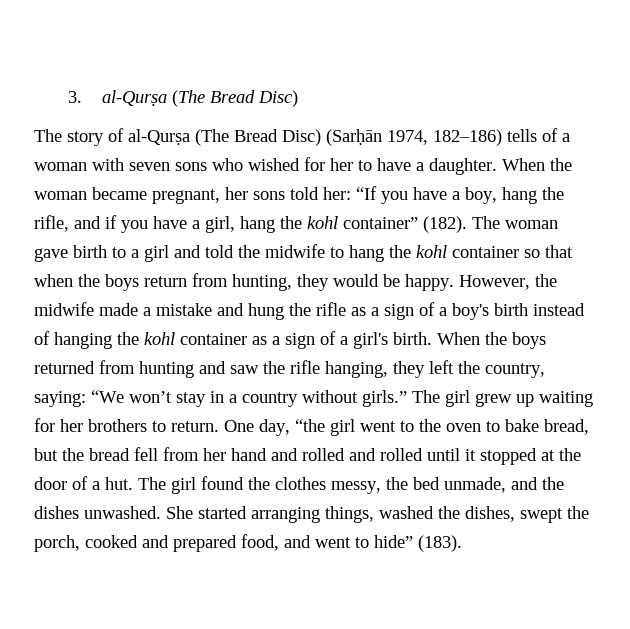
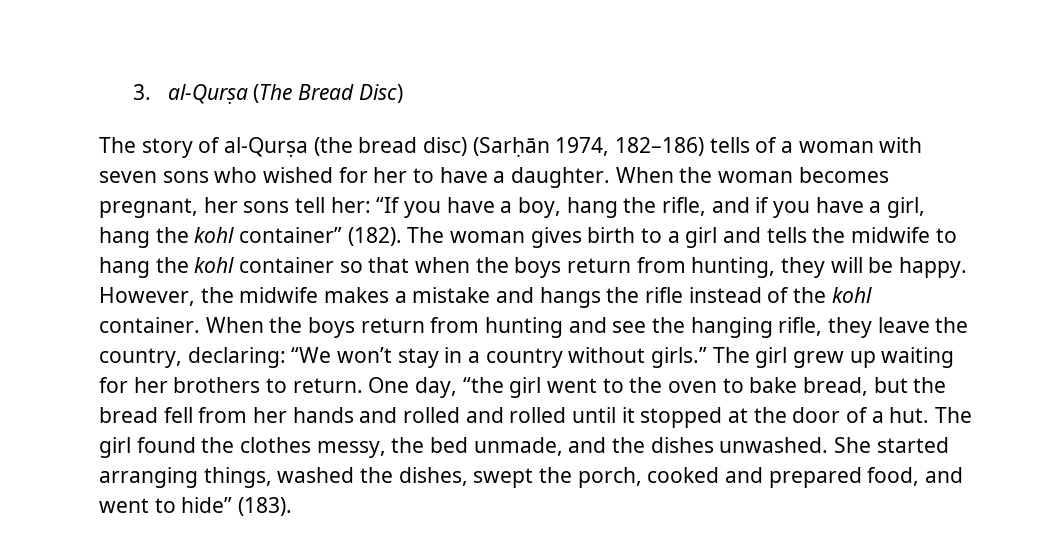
- The story of al-Qurṣa (The Bread Disc) (Sarḥān 1974, 182–186) tells of a woman with seven sons who wished for her to have a daughter.
+ The story of al-Qurṣa (the bread disc) (Sarḥān 1974, 182–186) tells of a woman with seven sons who wished for her to have a daughter.
- When the woman became pregnant, her sons told her: “If you have a boy, hang the rifle, and if you have a girl, hang the kohl container” (182).
+ When the woman becomes pregnant, her sons tell her: “If you have a boy, hang the rifle, and if you have a girl, hang the kohl container” (182).
- The woman gave birth to a girl and told the midwife to hang the kohl container so that when the boys return from hunting, they would be happy.
+ The woman gives birth to a girl and tells the midwife to hang the kohl container so that when the boys return from hunting, they will be happy.
- However, the midwife made a mistake and hung the rifle as a sign of a boy's birth instead of hanging the kohl container as a sign of a girl's birth.
+ However, the midwife makes a mistake and hangs the rifle instead of the kohl container.
- When the boys returned from hunting and saw the rifle hanging, they left the country, saying: “We won’t stay in a country without girls.”
+ When the boys return from hunting and see the hanging rifle, they leave the country, declaring: “We won’t stay in a country without girls.”
- One day, “the girl went to the oven to bake bread, but the bread fell from her hand and rolled and rolled until it stopped at the door of a hut.
+ One day, “the girl went to the oven to bake bread, but the bread fell from her hands and rolled and rolled until it stopped at the door of a hut.

